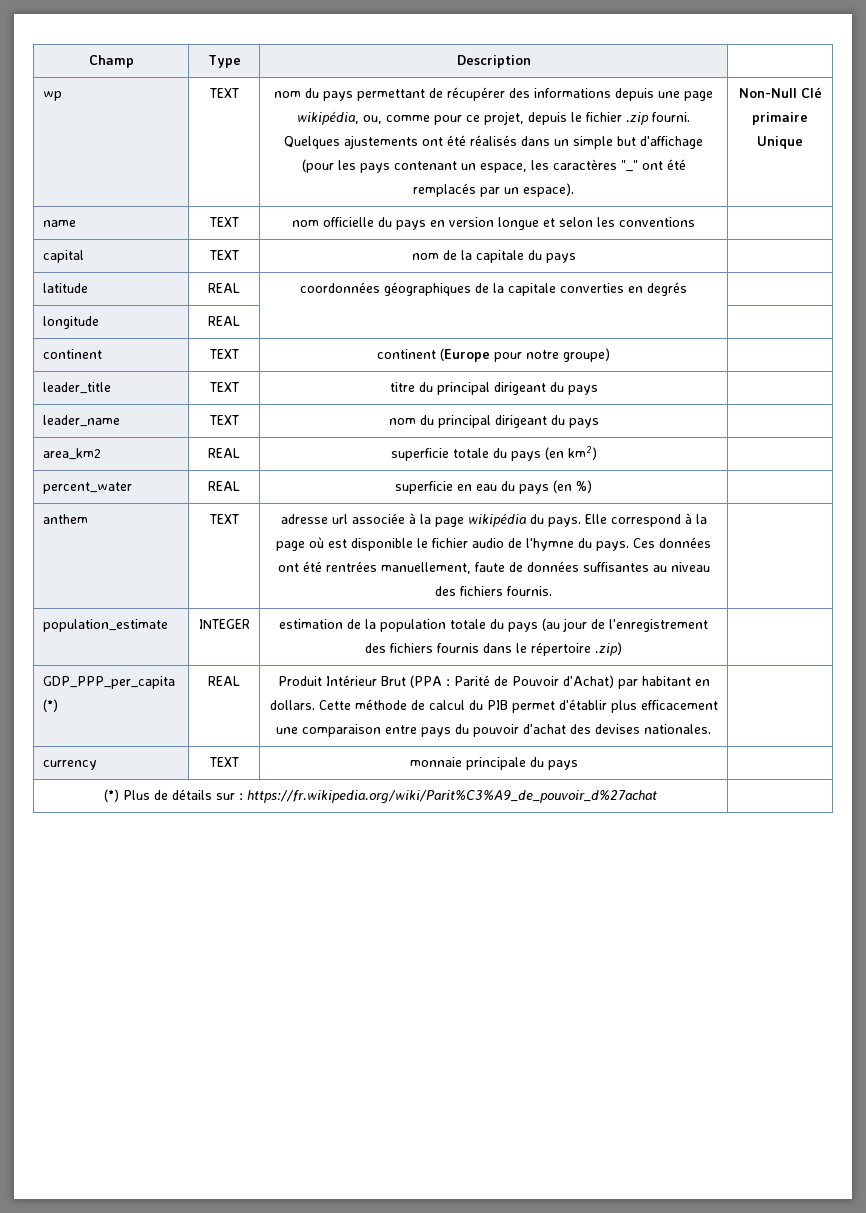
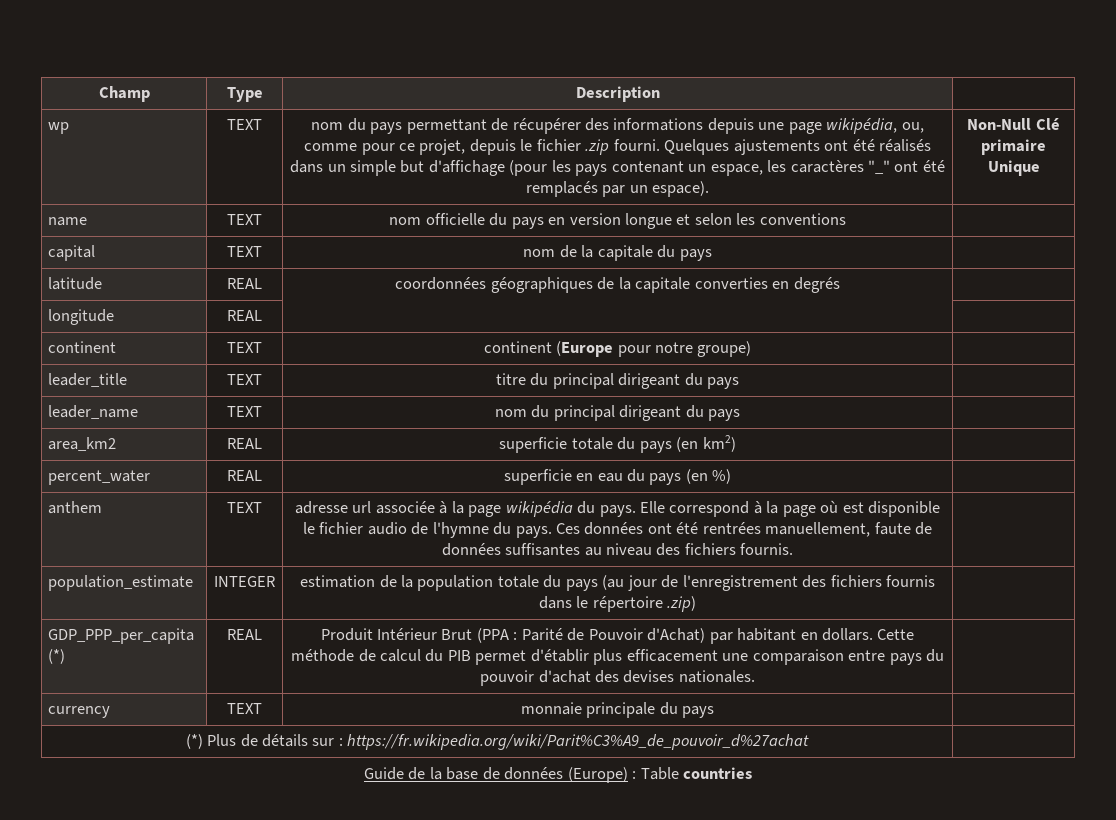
+ Guide de la base de données (Europe) : Table countries

